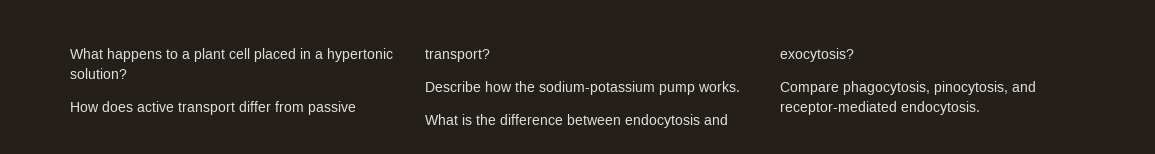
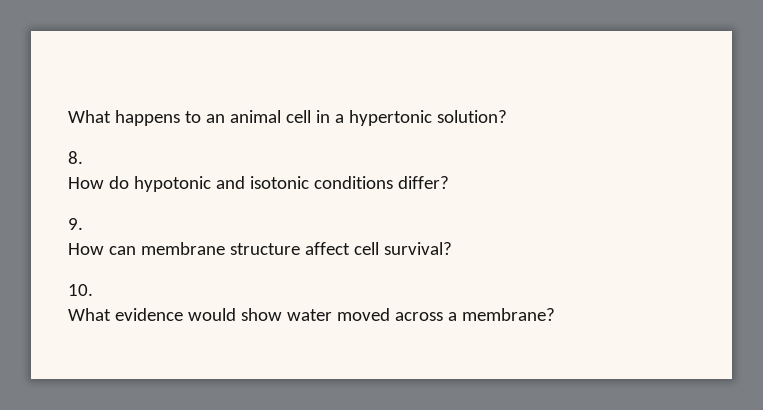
- What happens to a plant cell placed in a hypertonic solution?
+ What happens to an animal cell in a hypertonic solution?
- How does active transport differ from passive transport?
- Describe how the sodium-potassium pump works.
- What is the difference between endocytosis and exocytosis?
- Compare phagocytosis, pinocytosis, and receptor-mediated endocytosis.
+ 8.
+ How do hypotonic and isotonic conditions differ?
+ 9.
+ How can membrane structure affect cell survival?
+ 10.
+ What evidence would show water moved across a membrane?

